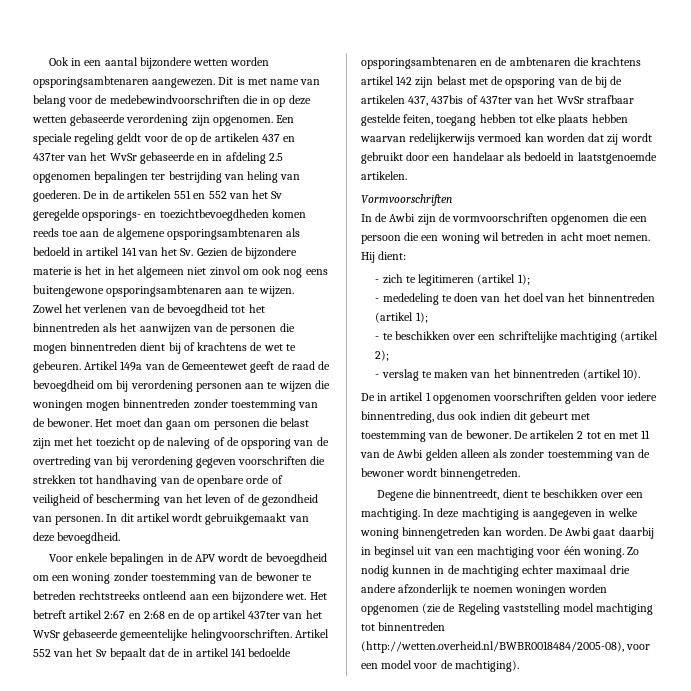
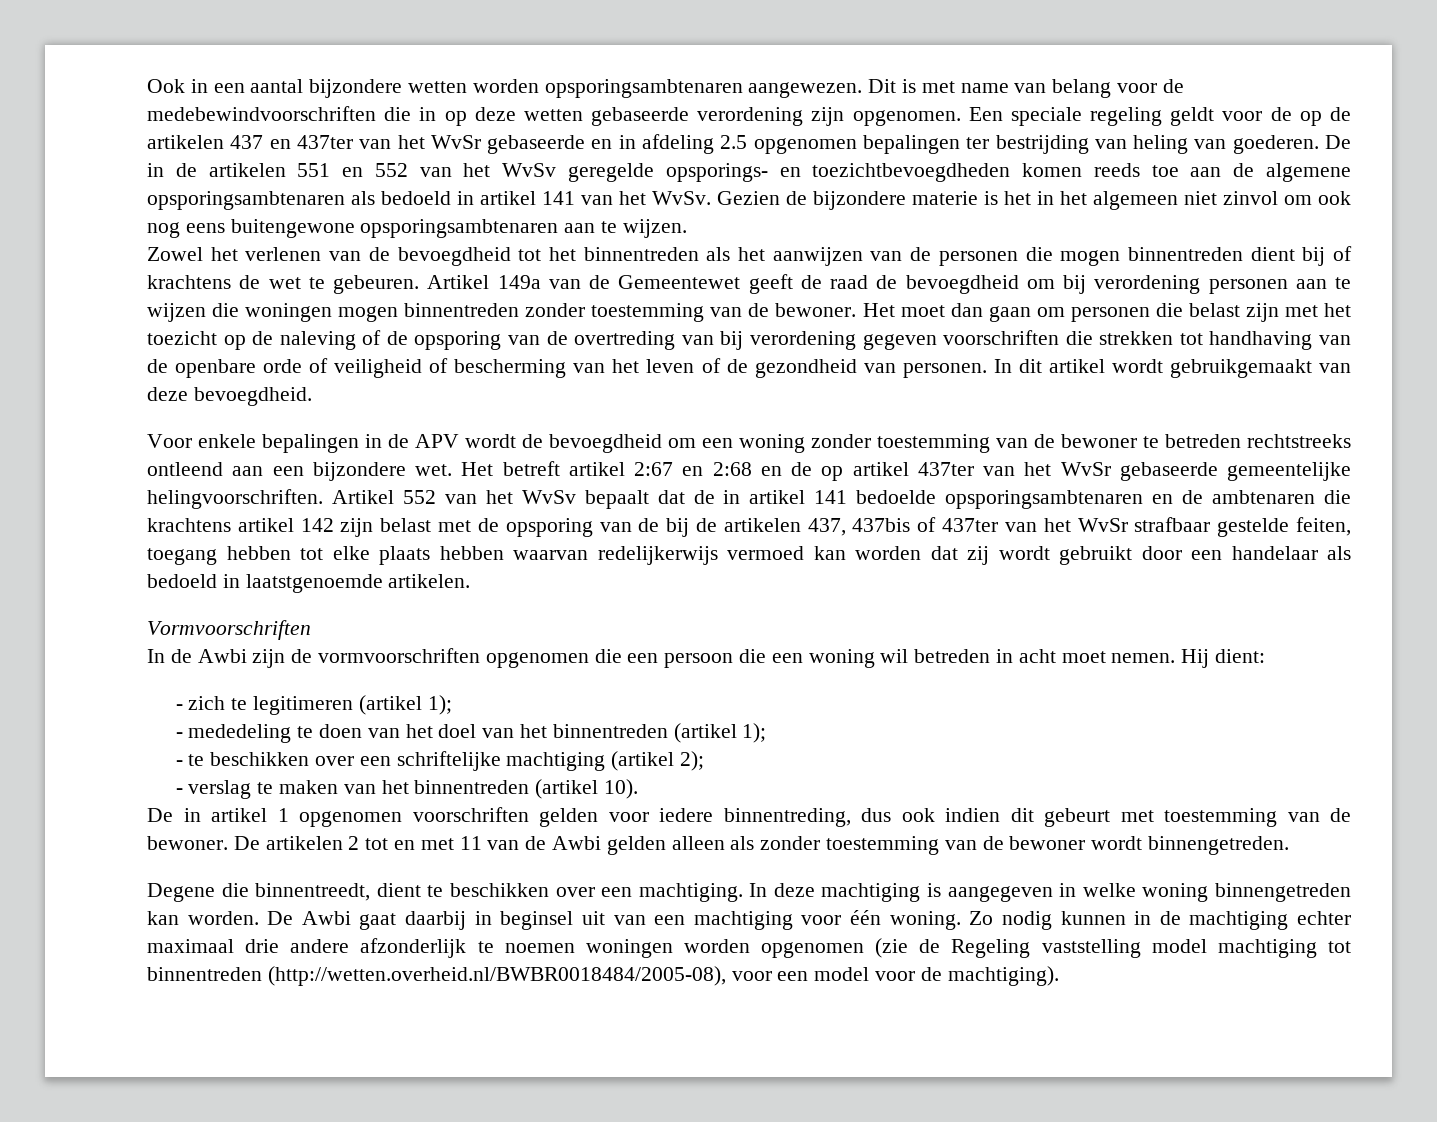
- De in de artikelen 551 en 552 van het Sv geregelde opsporings- en toezichtbevoegdheden komen reeds toe aan de algemene opsporingsambtenaren als bedoeld in artikel 141 van het Sv. Gezien de bijzondere materie is het in het algemeen niet zinvol om ook nog eens buitengewone opsporingsambtenaren aan te wijzen.
+ De in de artikelen 551 en 552 van het WvSv geregelde opsporings- en toezichtbevoegdheden komen reeds toe aan de algemene opsporingsambtenaren als bedoeld in artikel 141 van het WvSv. Gezien de bijzondere materie is het in het algemeen niet zinvol om ook nog eens buitengewone opsporingsambtenaren aan te wijzen.
- Artikel 552 van het Sv bepaalt dat de in artikel 141 bedoelde opsporingsambtenaren en de ambtenaren die krachtens artikel 142 zijn belast met de opsporing van de bij de artikelen 437, 437bis of 437ter van het WvSr strafbaar gestelde feiten, toegang hebben tot elke plaats hebben waarvan redelijkerwijs vermoed kan worden dat zij wordt gebruikt door een handelaar als bedoeld in laatstgenoemde artikelen.
+ Artikel 552 van het WvSv bepaalt dat de in artikel 141 bedoelde opsporingsambtenaren en de ambtenaren die krachtens artikel 142 zijn belast met de opsporing van de bij de artikelen 437, 437bis of 437ter van het WvSr strafbaar gestelde feiten, toegang hebben tot elke plaats hebben waarvan redelijkerwijs vermoed kan worden dat zij wordt gebruikt door een handelaar als bedoeld in laatstgenoemde artikelen.

